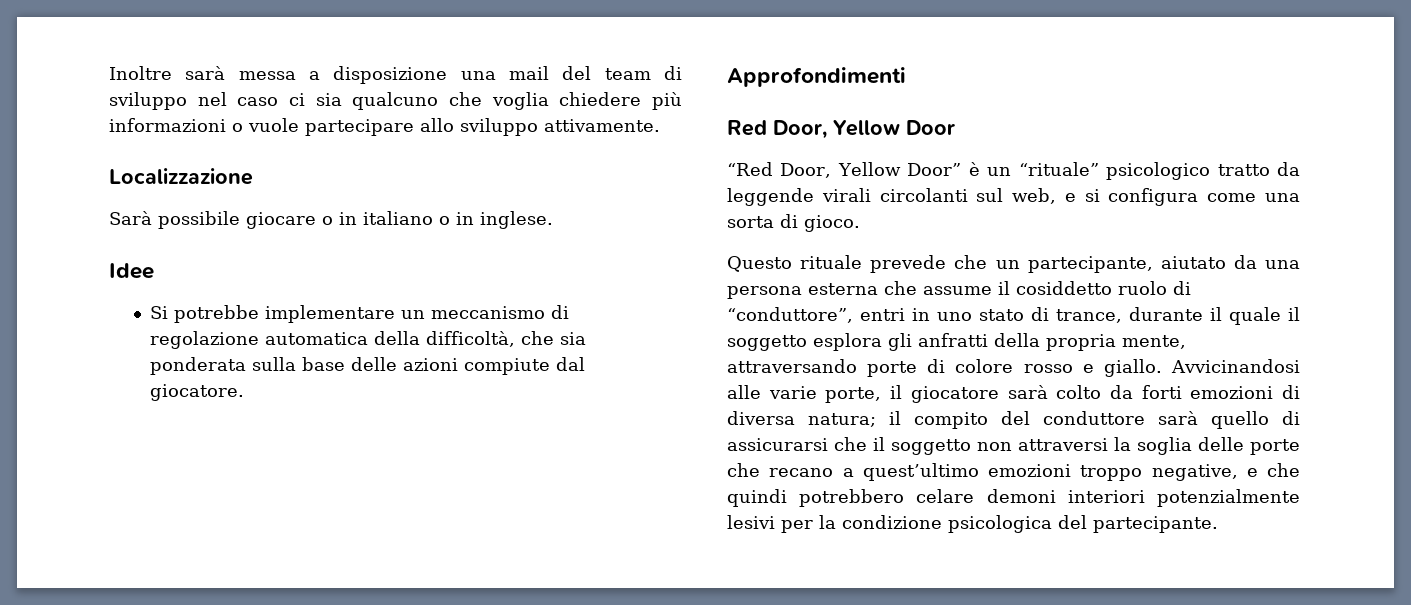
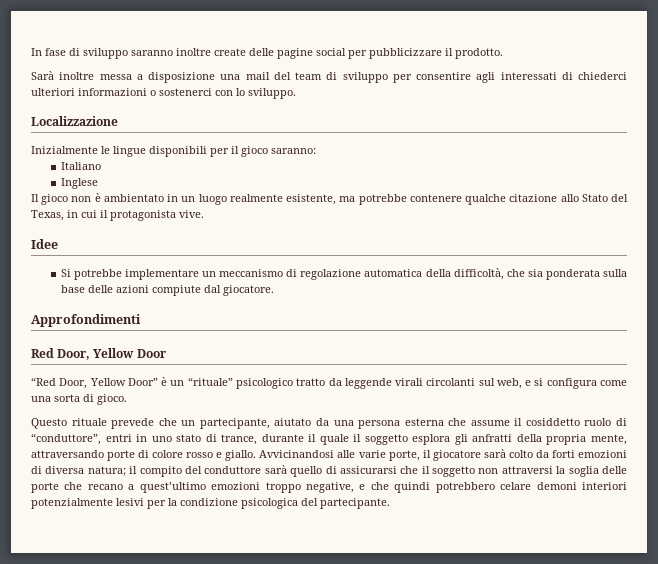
- Inoltre sarà messa a disposizione una mail del team di sviluppo nel caso ci sia qualcuno che voglia chiedere più informazioni o vuole partecipare allo sviluppo attivamente.
+ In fase di sviluppo saranno inoltre create delle pagine social per pubblicizzare il prodotto.
+ Sarà inoltre messa a disposizione una mail del team di sviluppo per consentire agli interessati di chiederci ulteriori informazioni o sostenerci con lo sviluppo.
  Localizzazione
- Sarà possibile giocare o in italiano o in inglese.
+ Inizialmente le lingue disponibili per il gioco saranno:
+ Italiano
+ Inglese
+ Il gioco non è ambientato in un luogo realmente esistente, ma potrebbe contenere qualche citazione allo Stato del Texas, in cui il protagonista vive.

